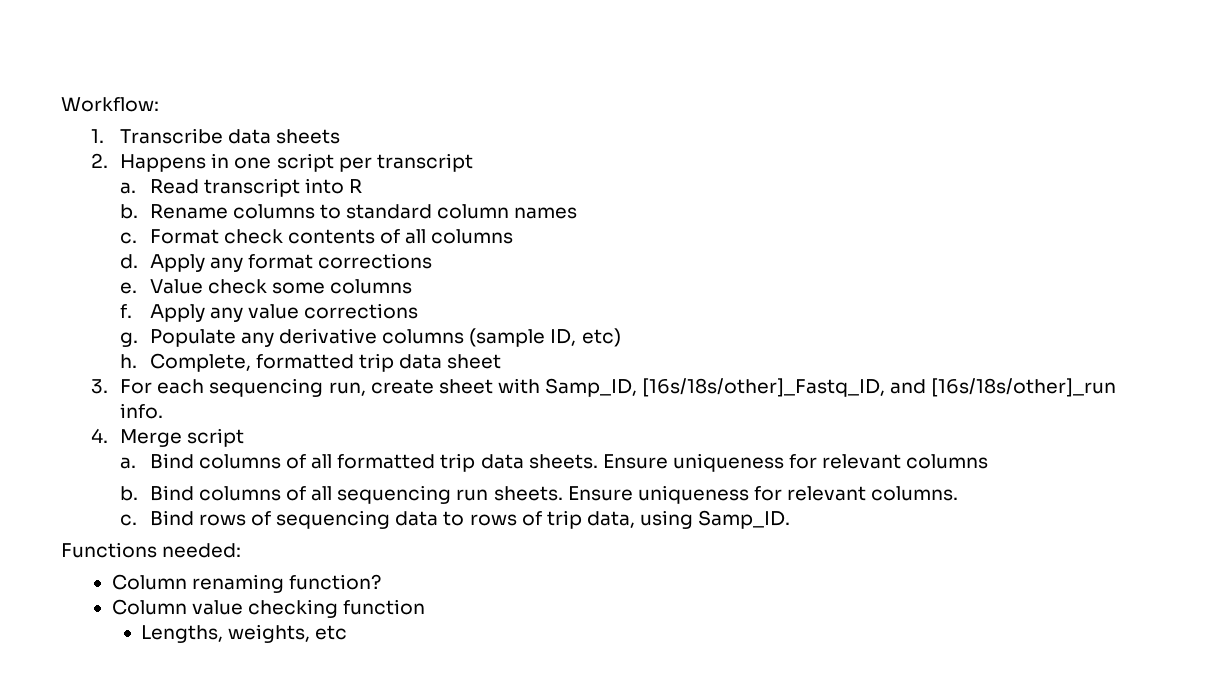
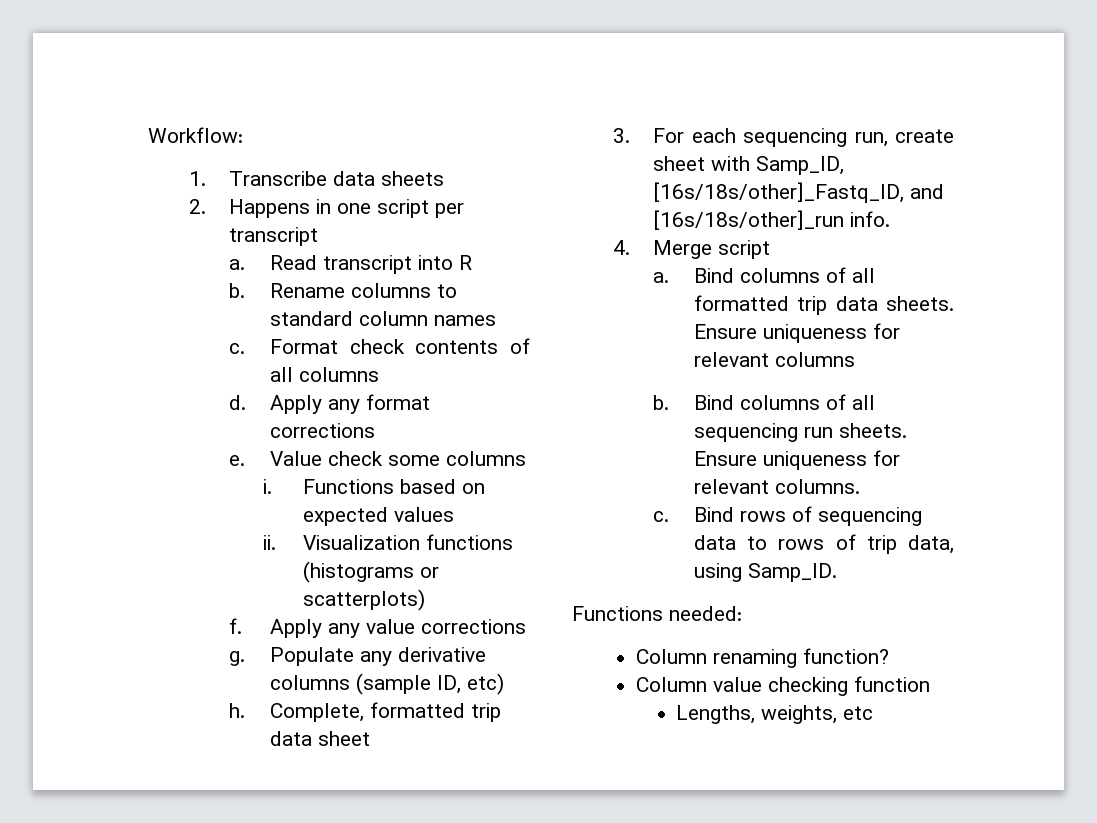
+ i. Functions based on expected values
+ ii. Visualization functions (histograms or scatterplots)

